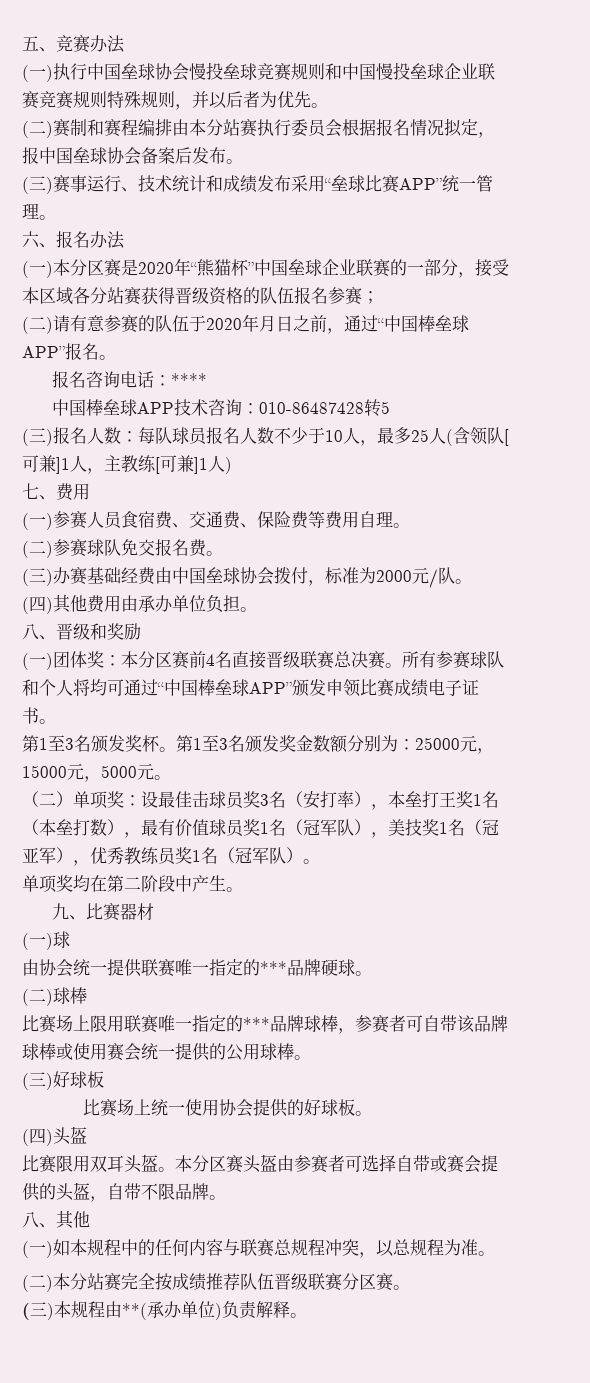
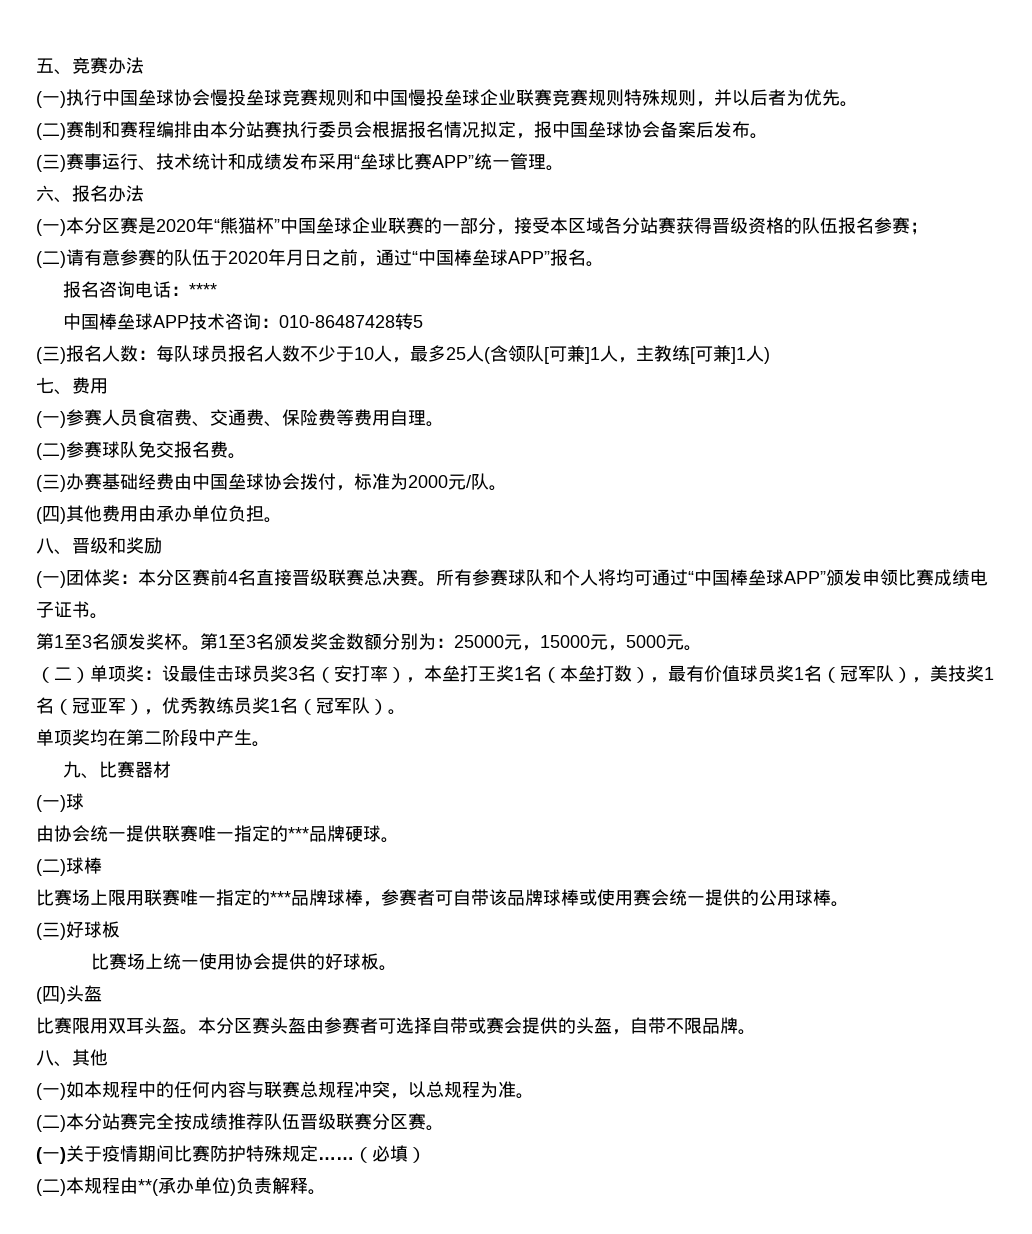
- (三)本规程由**(承办单位)负责解释。
+ (一)关于疫情期间比赛防护特殊规定……（必填）
+ (二)本规程由**(承办单位)负责解释。

